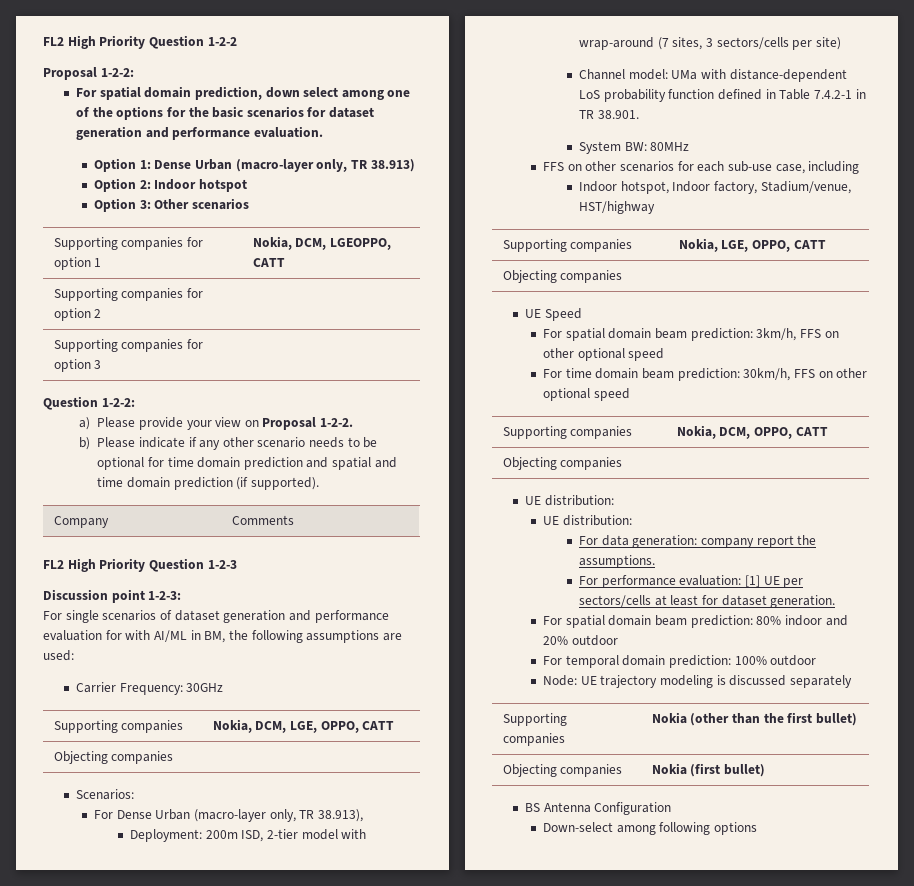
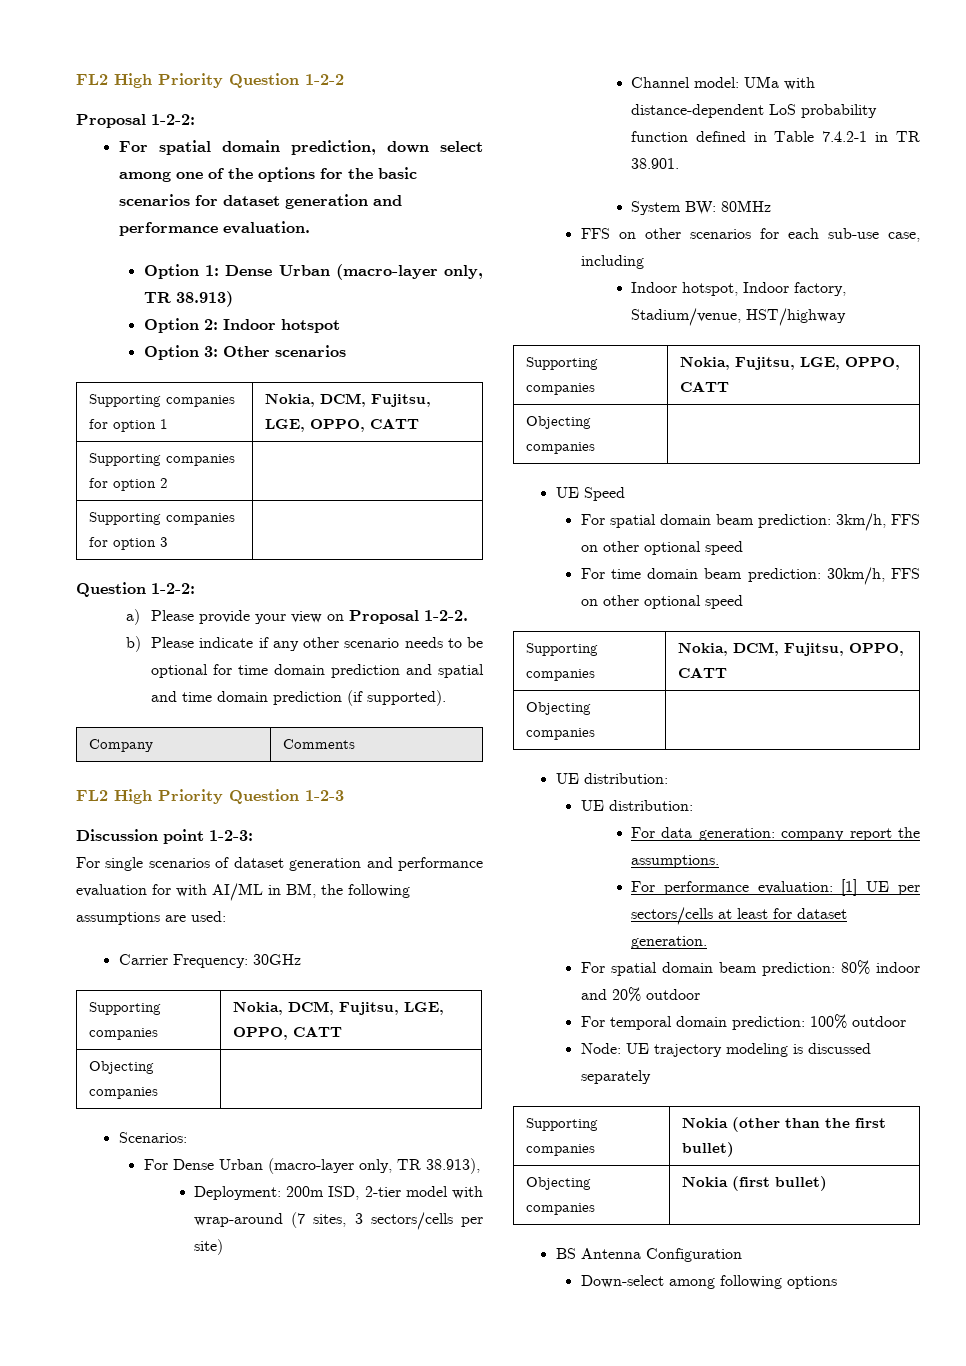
- Supporting companies for option 1 | Nokia, DCM, LGEOPPO, CATT
+ Supporting companies for option 1 | Nokia, DCM, Fujitsu, LGE, OPPO, CATT
- Supporting companies | Nokia, DCM, LGE, OPPO, CATT
+ Supporting companies | Nokia, DCM, Fujitsu, LGE, OPPO, CATT
- Supporting companies | Nokia, LGE, OPPO, CATT
+ Supporting companies | Nokia, Fujitsu, LGE, OPPO, CATT
- Supporting companies | Nokia, DCM, OPPO, CATT
+ Supporting companies | Nokia, DCM, Fujitsu, OPPO, CATT

